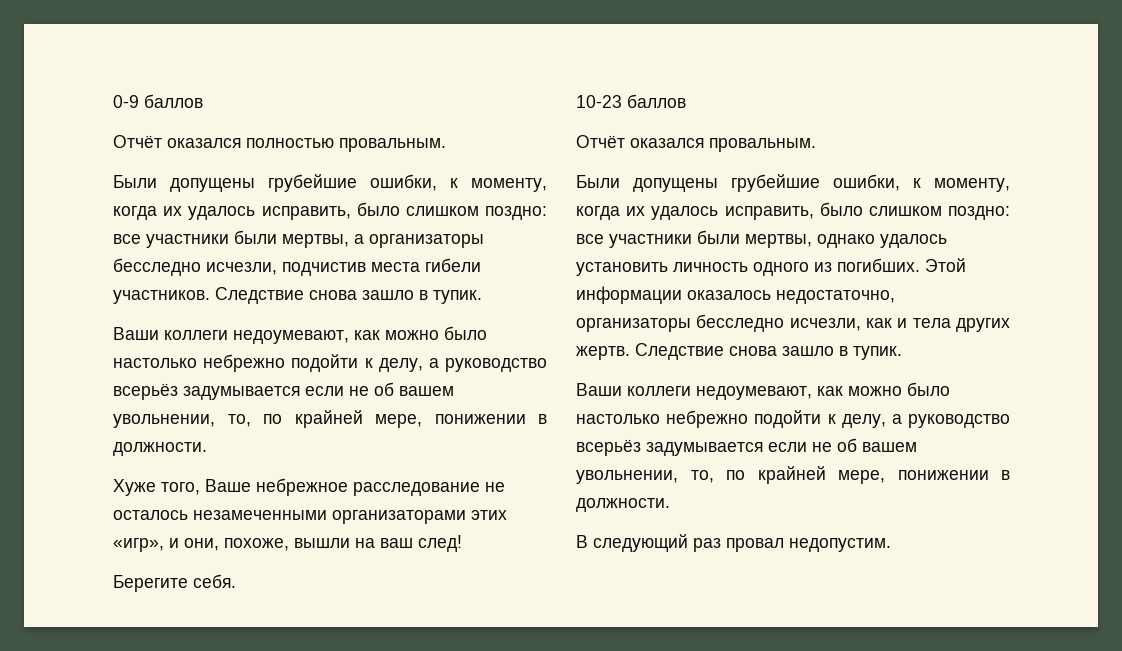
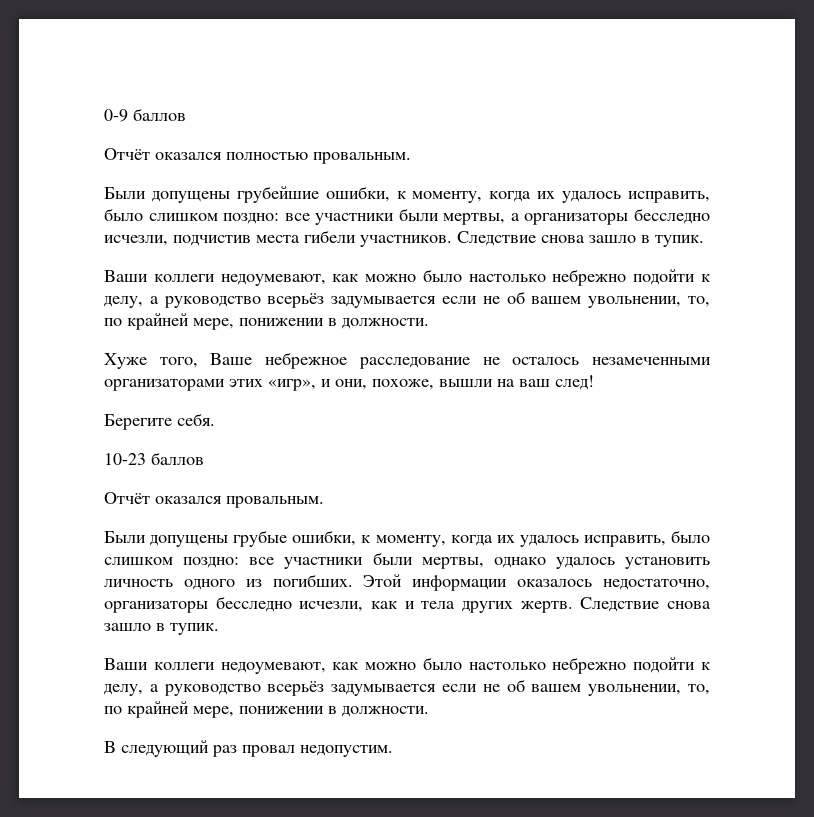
- Были допущены грубейшие ошибки, к моменту, когда их удалось исправить, было слишком поздно: все участники были мертвы, однако удалось установить личность одного из погибших.
+ Были допущены грубые ошибки, к моменту, когда их удалось исправить, было слишком поздно: все участники были мертвы, однако удалось установить личность одного из погибших.

